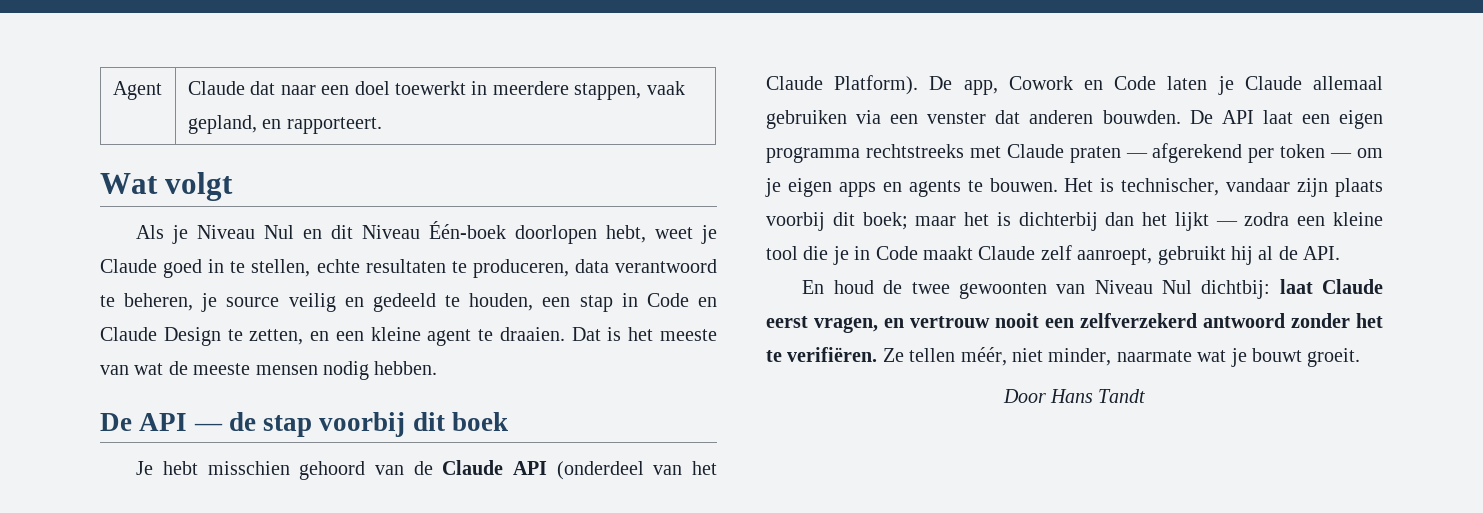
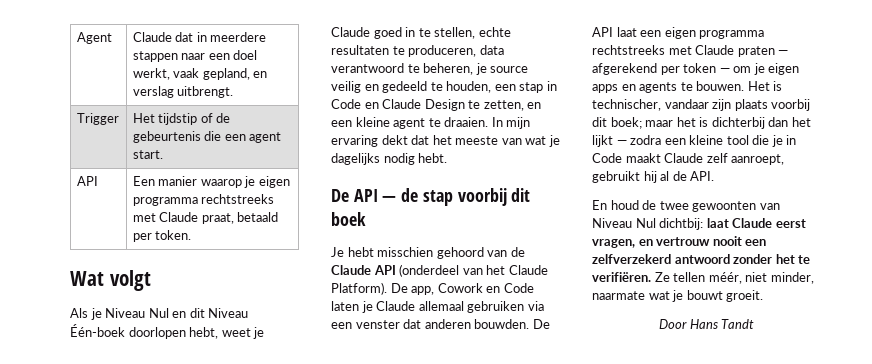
- Agent | Claude dat naar een doel toewerkt in meerdere stappen, vaak gepland, en rapporteert.
+ Agent | Claude dat in meerdere stappen naar een doel werkt, vaak gepland, en verslag uitbrengt.
+ Trigger | Het tijdstip of de gebeurtenis die een agent start.
+ API | Een manier waarop je eigen programma rechtstreeks met Claude praat, betaald per token.
- Dat is het meeste van wat de meeste mensen nodig hebben.
+ In mijn ervaring dekt dat het meeste van wat je dagelijks nodig hebt.

